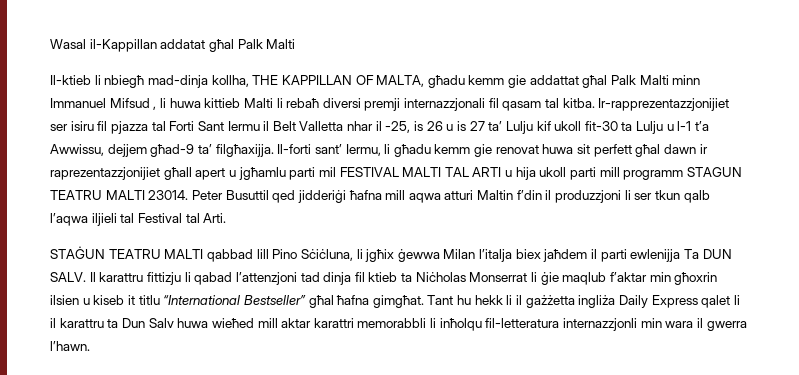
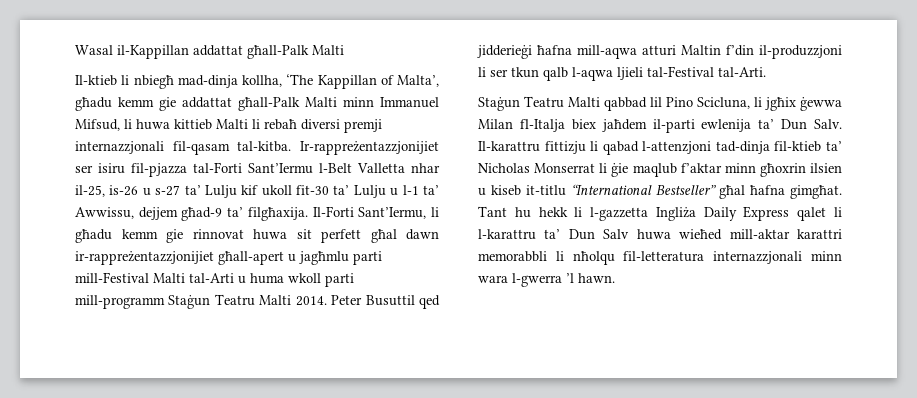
- Wasal il-Kappillan addatat għal Palk Malti
+ Wasal il-Kappillan addattat għall-Palk Malti
- Il-ktieb li nbiegħ mad-dinja kollha, THE KAPPILLAN OF MALTA, għadu kemm gie addattat għal Palk Malti minn Immanuel Mifsud , li huwa kittieb Malti li rebaħ diversi premji internazzjonali fil qasam tal kitba. Ir-rapprezentazzjonijiet ser isiru fil pjazza tal Forti Sant Iermu il Belt Valletta nhar il -25, is 26 u is 27 ta’ Lulju kif ukoll fit-30 ta Lulju u l-1 t’a Awwissu, dejjem għad-9 ta’ filgħaxijja. Il-forti sant’ Iermu, li għadu kemm gie renovat huwa sit perfett għal dawn ir raprezentazzjonijiet għall apert u jgħamlu parti mil FESTIVAL MALTI TAL ARTI u hija ukoll parti mill programm STAGUN TEATRU MALTI 23014. Peter Busuttil qed jidderiġi ħafna mill aqwa atturi Maltin f’din il produzzjoni li ser tkun qalb l’aqwa iljieli tal Festival tal Arti.
- STAĠUN TEATRU MALTI qabbad lill Pino Sċiċluna, li jgħix ġewwa Milan l’italja biex jaħdem il parti ewlenijja Ta DUN SALV. Il karattru fittizju li qabad l’attenzjoni tad dinja fil ktieb ta Niċholas Monserrat li ġie maqlub f’aktar min għoxrin ilsien u kiseb it titlu “International Bestseller” għal ħafna gimgħat.
+ Il-ktieb li nbiegħ mad-dinja kollha, ‘The Kappillan of Malta’, għadu kemm gie addattat għall-Palk Malti minn Immanuel Mifsud, li huwa kittieb Malti li rebaħ diversi premji internazzjonali fil-qasam tal-kitba. Ir-rappreżentazzjonijiet ser isiru fil-pjazza tal-Forti Sant’Iermu l-Belt Valletta nhar il-25, is-26 u s-27 ta’ Lulju kif ukoll fit-30 ta’ Lulju u l-1 ta’ Awwissu, dejjem għad-9 ta’ filgħaxija. Il-Forti Sant’Iermu, li għadu kemm gie rinnovat huwa sit perfett għal dawn ir-rappreżentazzjonijiet għall-apert u jagħmlu parti mill-Festival Malti tal-Arti u huma wkoll parti mill-programm Staġun Teatru Malti 2014. Peter Busuttil qed jidderieġi ħafna mill-aqwa atturi Maltin f’din il-produzzjoni li ser tkun qalb l-aqwa ljieli tal-Festival tal-Arti.
+ Staġun Teatru Malti qabbad lil Pino Scicluna, li jgħix ġewwa Milan fl-Italja biex jaħdem il-parti ewlenija ta’ Dun Salv. Il-karattru fittizju li qabad l-attenzjoni tad-dinja fil-ktieb ta’ Nicholas Monserrat li ġie maqlub f’aktar minn għoxrin ilsien u kiseb it-titlu “International Bestseller” għal ħafna gimgħat.
- Tant hu hekk li il gażżetta ingliża Daily Express qalet li il karattru ta Dun Salv huwa wieħed mill aktar karattri memorabbli li inħolqu fil-letteratura internazzjonli min wara il gwerra l’hawn.
+ Tant hu hekk li l-gazzetta Ingliża Daily Express qalet li l-karattru ta’ Dun Salv huwa wieħed mill-aktar karattri memorabbli li nħolqu fil-letteratura internazzjonali minn wara l-gwerra ’l hawn.

